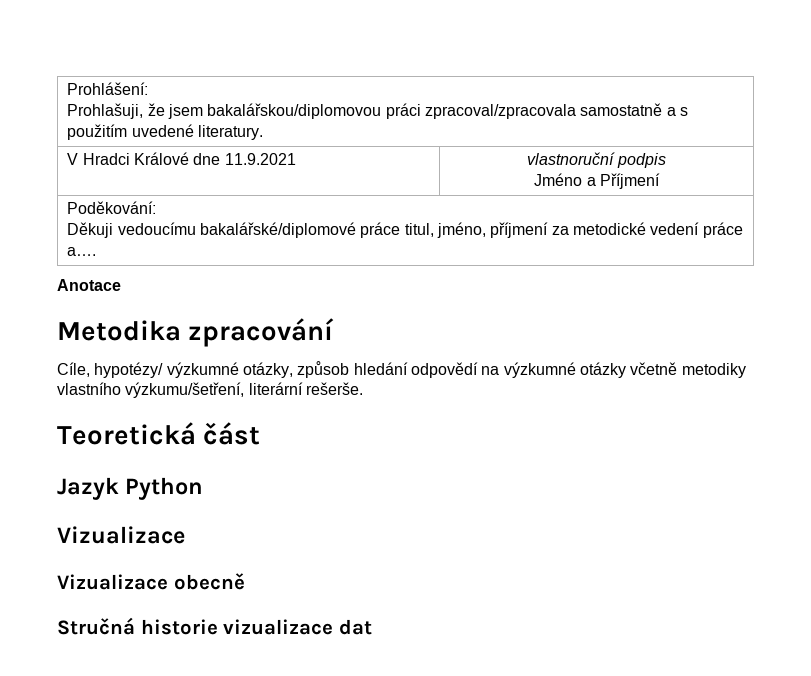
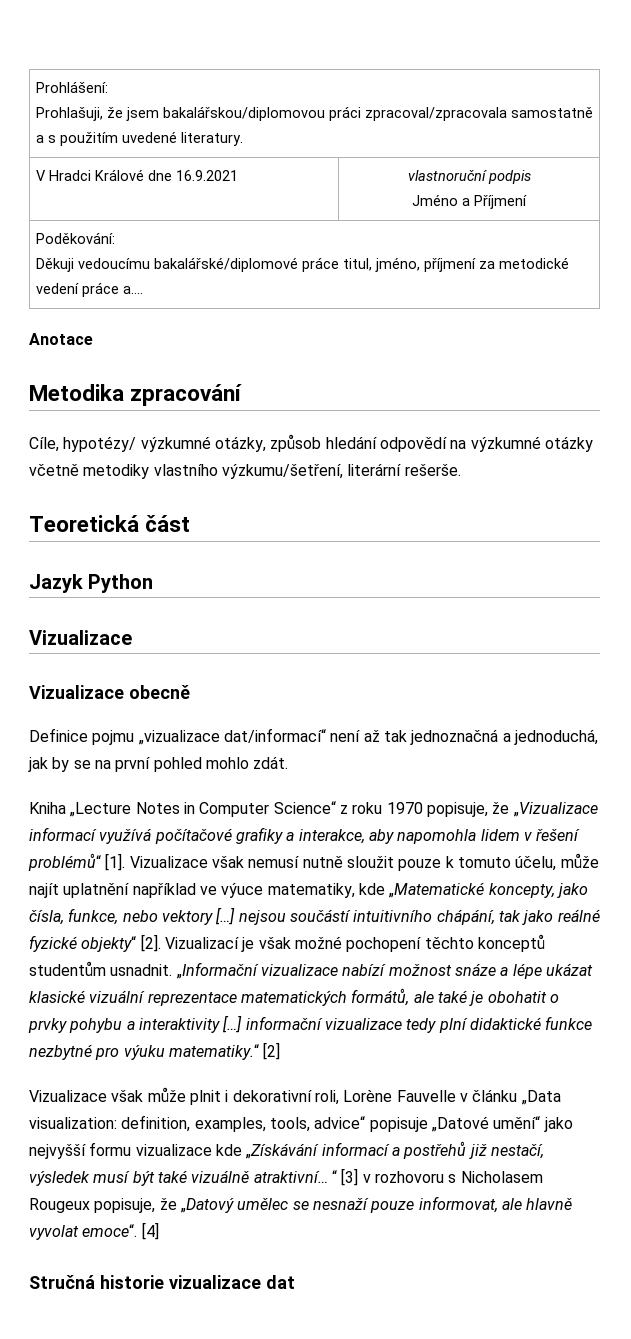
- V Hradci Králové dne 11.9.2021 | vlastnoruční podpis
+ V Hradci Králové dne 16.9.2021 | vlastnoruční podpis
+ Definice pojmu „vizualizace dat/informací“ není až tak jednoznačná a jednoduchá, jak by se na první pohled mohlo zdát.
+ Kniha „Lecture Notes in Computer Science“ z roku 1970 popisuje, že „Vizualizace informací využívá počítačové grafiky a interakce, aby napomohla lidem v řešení problémů“ [1]. Vizualizace však nemusí nutně sloužit pouze k tomuto účelu, může najít uplatnění například ve výuce matematiky, kde „Matematické koncepty, jako čísla, funkce, nebo vektory […] nejsou součástí intuitivního chápání, tak jako reálné fyzické objekty“ [2]. Vizualizací je však možné pochopení těchto konceptů studentům usnadnit. „Informační vizualizace nabízí možnost snáze a lépe ukázat klasické vizuální reprezentace matematických formátů, ale také je obohatit o prvky pohybu a interaktivity […] informační vizualizace tedy plní didaktické funkce nezbytné pro výuku matematiky.“ [2]
+ Vizualizace však může plnit i dekorativní roli, Lorène Fauvelle v článku „Data visualization: definition, examples, tools, advice“ popisuje „Datové umění“ jako nejvyšší formu vizualizace kde „Získávání informací a postřehů již nestačí, výsledek musí být také vizuálně atraktivní… “ [3] v rozhovoru s Nicholasem Rougeux popisuje, že „Datový umělec se nesnaží pouze informovat, ale hlavně vyvolat emoce“. [4]

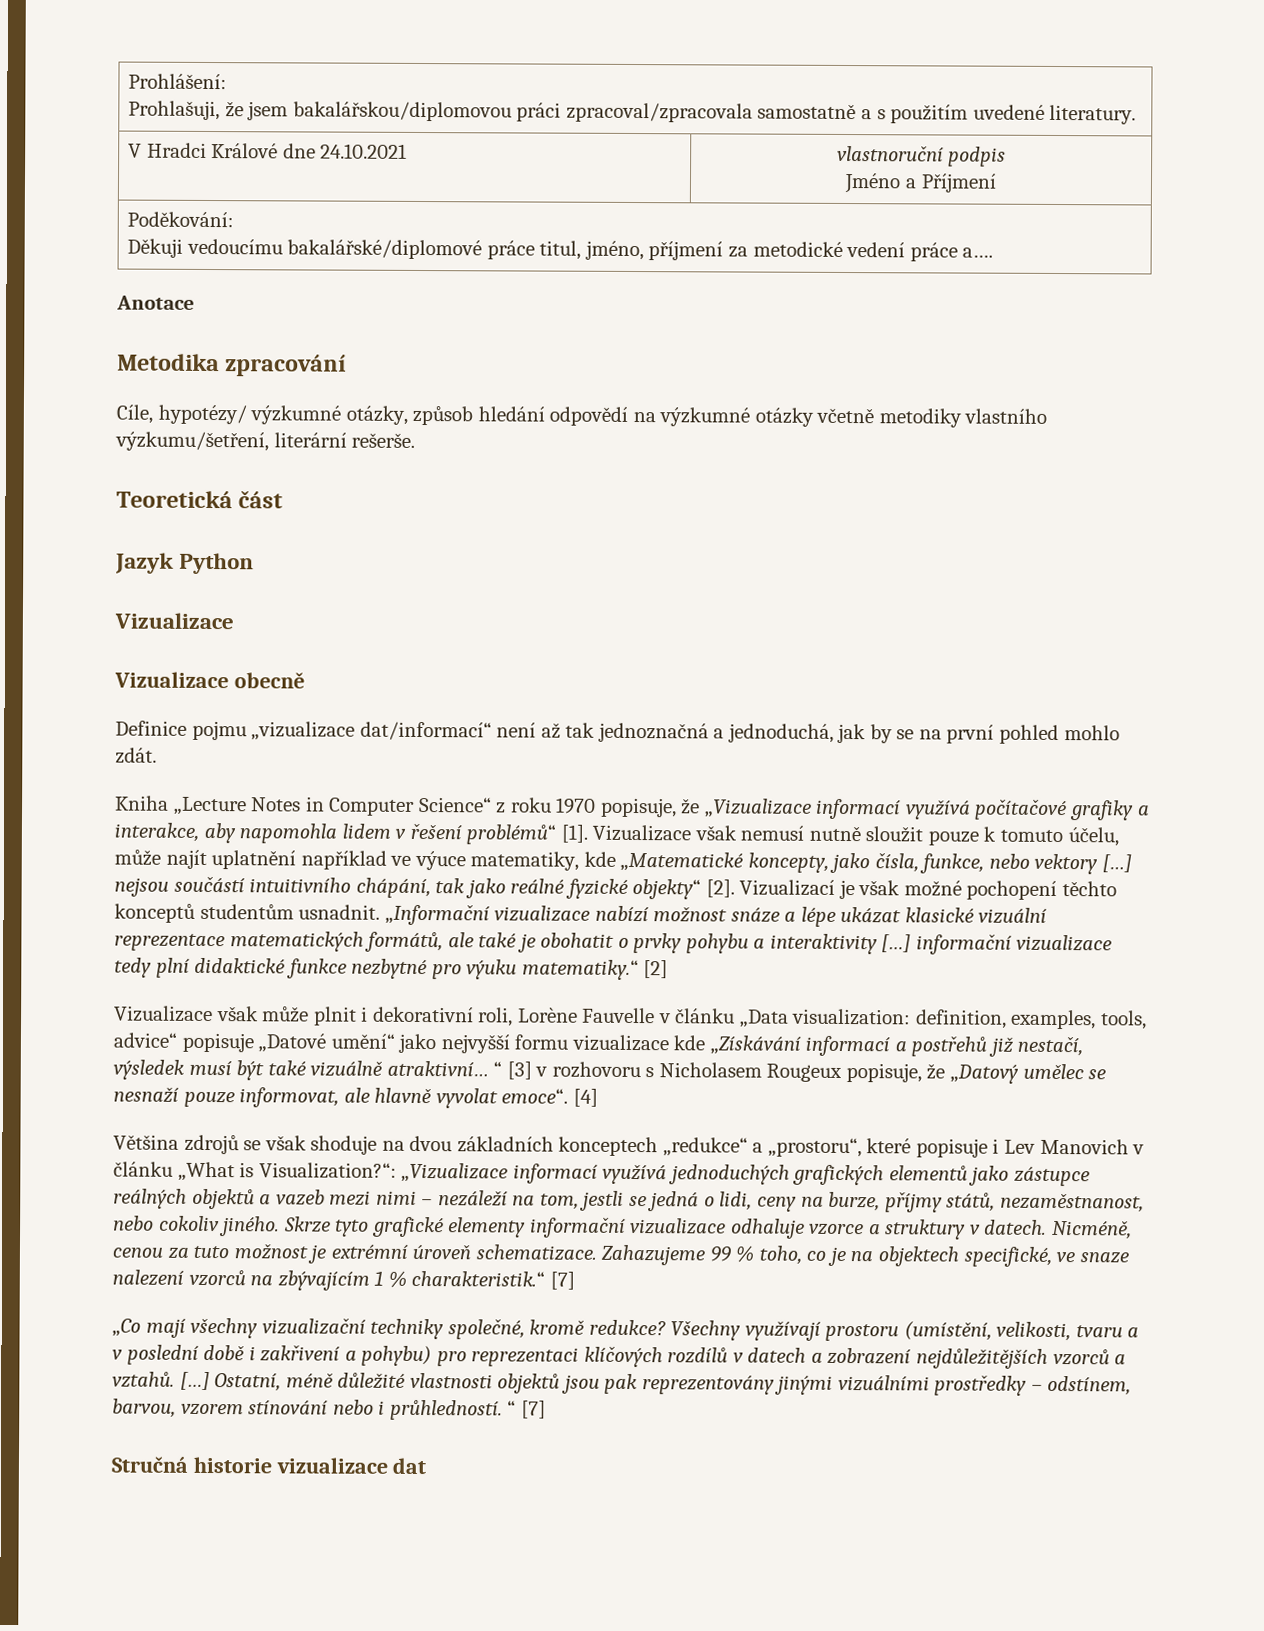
- V Hradci Králové dne 16.9.2021 | vlastnoruční podpis
+ V Hradci Králové dne 24.10.2021 | vlastnoruční podpis
+ Většina zdrojů se však shoduje na dvou základních konceptech „redukce“ a „prostoru“, které popisuje i Lev Manovich v článku „What is Visualization?“: „Vizualizace informací využívá jednoduchých grafických elementů jako zástupce reálných objektů a vazeb mezi nimi – nezáleží na tom, jestli se jedná o lidi, ceny na burze, příjmy států, nezaměstnanost, nebo cokoliv jiného. Skrze tyto grafické elementy informační vizualizace odhaluje vzorce a struktury v datech. Nicméně, cenou za tuto možnost je extrémní úroveň schematizace. Zahazujeme 99 % toho, co je na objektech specifické, ve snaze nalezení vzorců na zbývajícím 1 % charakteristik.“ [7]
+ „Co mají všechny vizualizační techniky společné, kromě redukce? Všechny využívají prostoru (umístění, velikosti, tvaru a v poslední době i zakřivení a pohybu) pro reprezentaci klíčových rozdílů v datech a zobrazení nejdůležitějších vzorců a vztahů. […] Ostatní, méně důležité vlastnosti objektů jsou pak reprezentovány jinými vizuálními prostředky – odstínem, barvou, vzorem stínování nebo i průhledností. “ [7]

